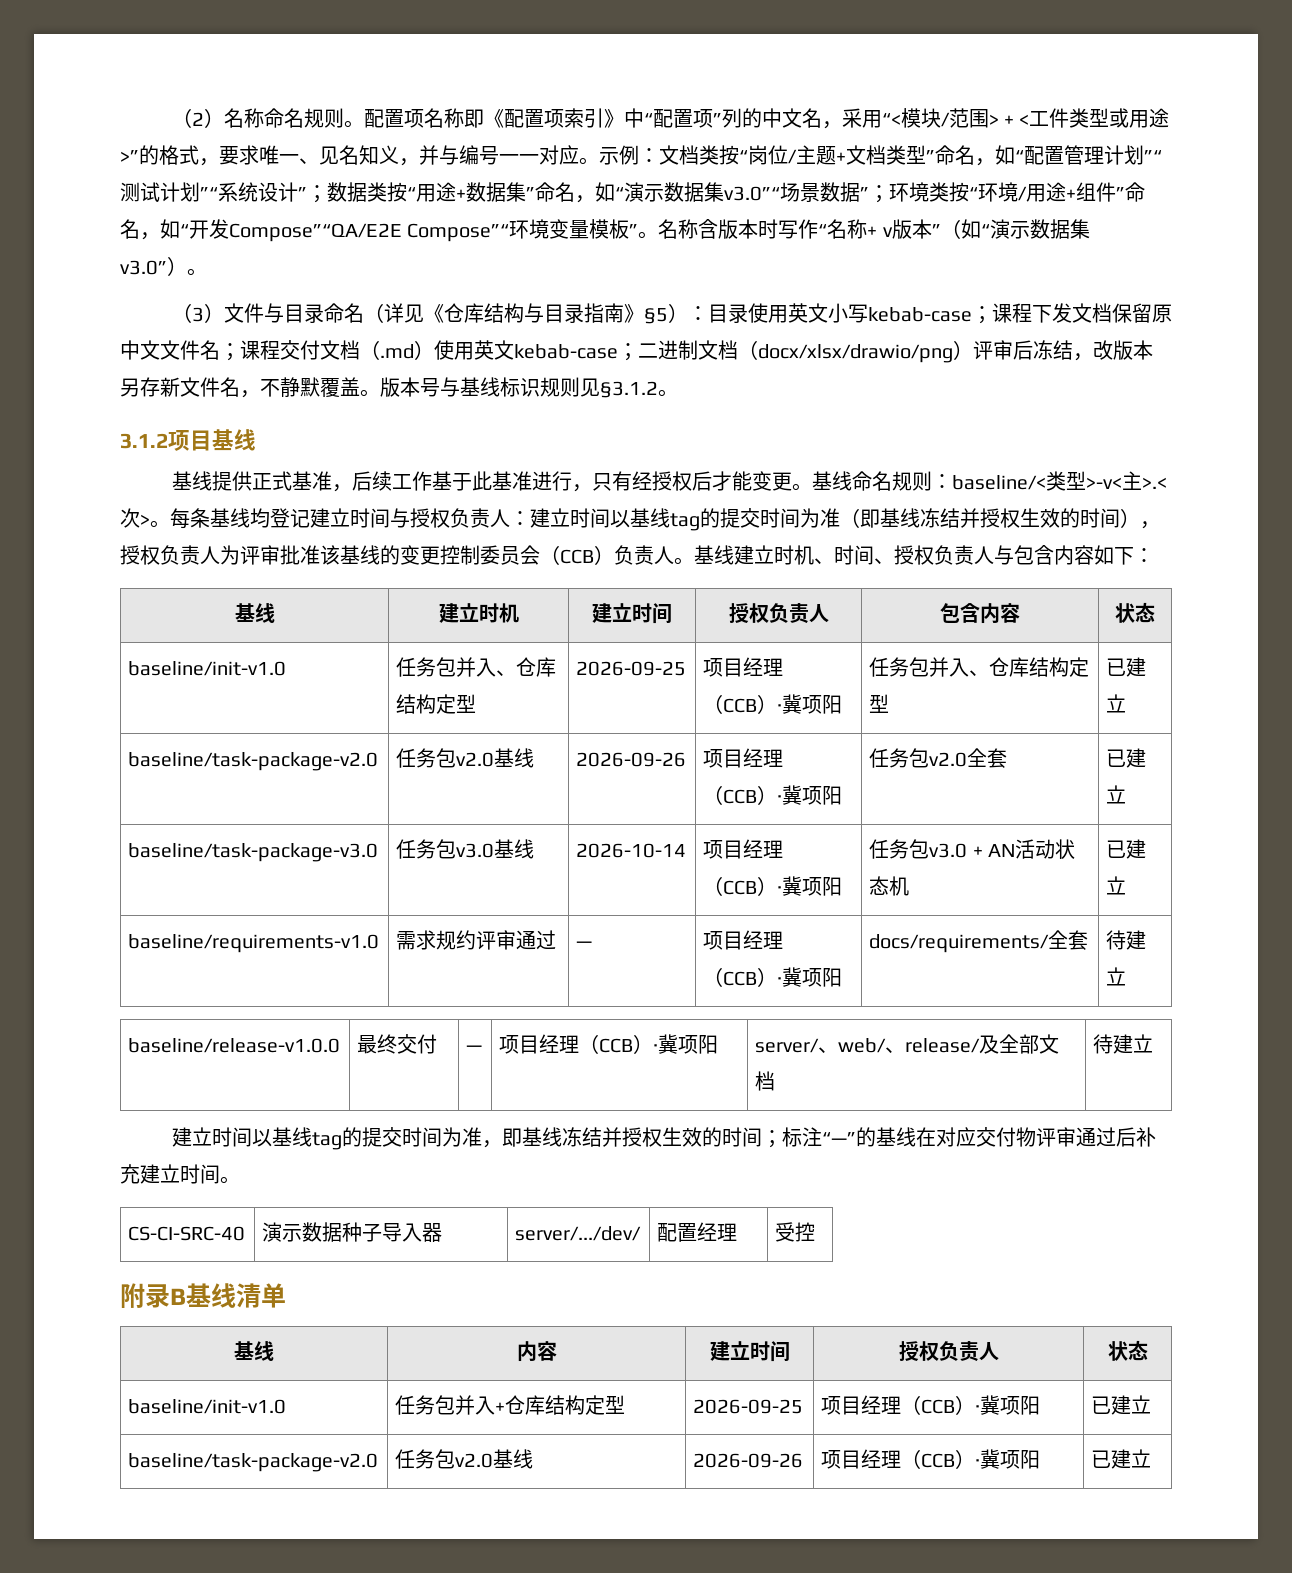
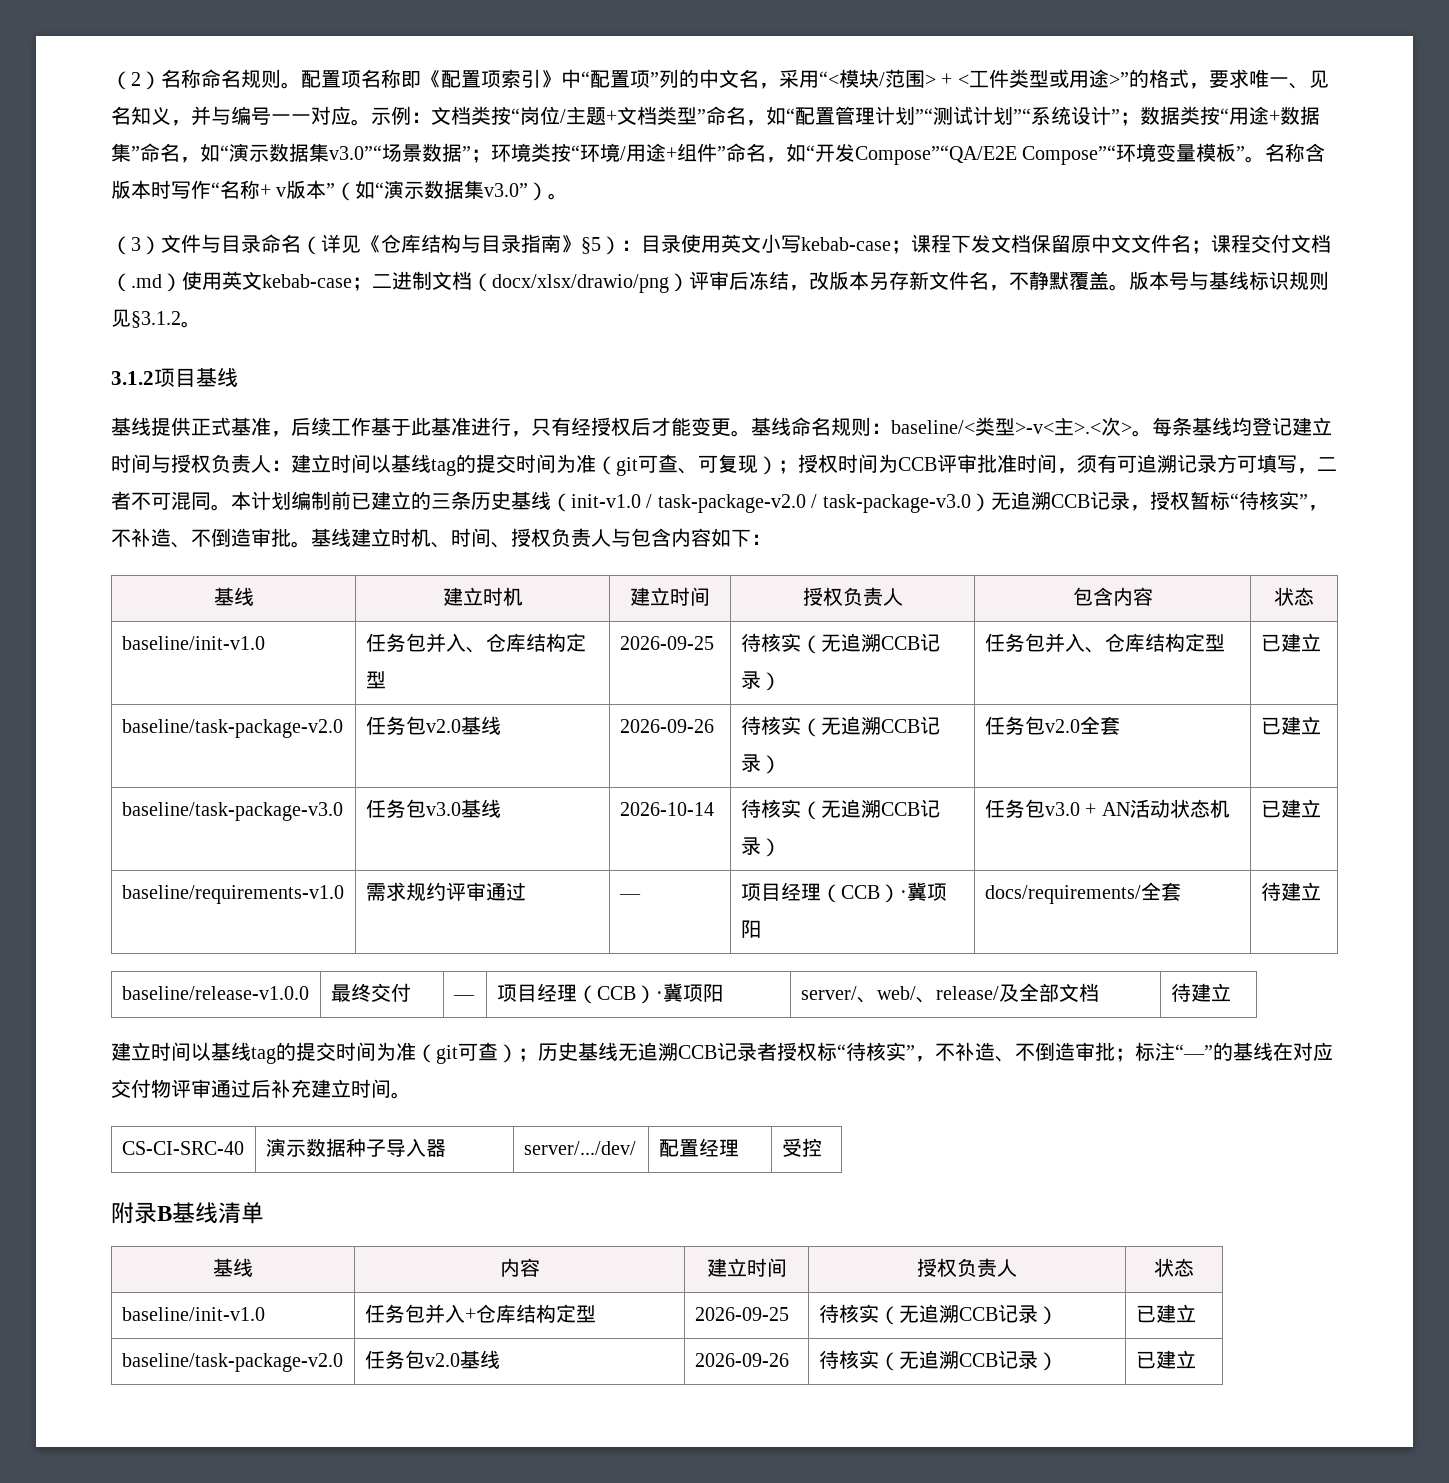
- 每条基线均登记建立时间与授权负责人：建立时间以基线tag的提交时间为准（即基线冻结并授权生效的时间），授权负责人为评审批准该基线的变更控制委员会（CCB）负责人。
+ 每条基线均登记建立时间与授权负责人：建立时间以基线tag的提交时间为准（git可查、可复现）；授权时间为CCB评审批准时间，须有可追溯记录方可填写，二者不可混同。本计划编制前已建立的三条历史基线（init-v1.0 / task-package-v2.0 / task-package-v3.0）无追溯CCB记录，授权暂标“待核实”，不补造、不倒造审批。
- baseline/init-v1.0 | 任务包并入、仓库结构定型 | 2026-09-25 | 项目经理（CCB）·冀项阳 | 任务包并入、仓库结构定型 | 已建立
+ baseline/init-v1.0 | 任务包并入、仓库结构定型 | 2026-09-25 | 待核实（无追溯CCB记录） | 任务包并入、仓库结构定型 | 已建立
- baseline/task-package-v2.0 | 任务包v2.0基线 | 2026-09-26 | 项目经理（CCB）·冀项阳 | 任务包v2.0全套 | 已建立
+ baseline/task-package-v2.0 | 任务包v2.0基线 | 2026-09-26 | 待核实（无追溯CCB记录） | 任务包v2.0全套 | 已建立
- baseline/task-package-v3.0 | 任务包v3.0基线 | 2026-10-14 | 项目经理（CCB）·冀项阳 | 任务包v3.0 + AN活动状态机 | 已建立
+ baseline/task-package-v3.0 | 任务包v3.0基线 | 2026-10-14 | 待核实（无追溯CCB记录） | 任务包v3.0 + AN活动状态机 | 已建立
- 建立时间以基线tag的提交时间为准，即基线冻结并授权生效的时间；标注“—”的基线在对应交付物评审通过后补充建立时间。
+ 建立时间以基线tag的提交时间为准（git可查）；历史基线无追溯CCB记录者授权标“待核实”，不补造、不倒造审批；标注“—”的基线在对应交付物评审通过后补充建立时间。
- baseline/init-v1.0 | 任务包并入+仓库结构定型 | 2026-09-25 | 项目经理（CCB）·冀项阳 | 已建立
- baseline/task-package-v2.0 | 任务包v2.0基线 | 2026-09-26 | 项目经理（CCB）·冀项阳 | 已建立
+ baseline/init-v1.0 | 任务包并入+仓库结构定型 | 2026-09-25 | 待核实（无追溯CCB记录） | 已建立
+ baseline/task-package-v2.0 | 任务包v2.0基线 | 2026-09-26 | 待核实（无追溯CCB记录） | 已建立

